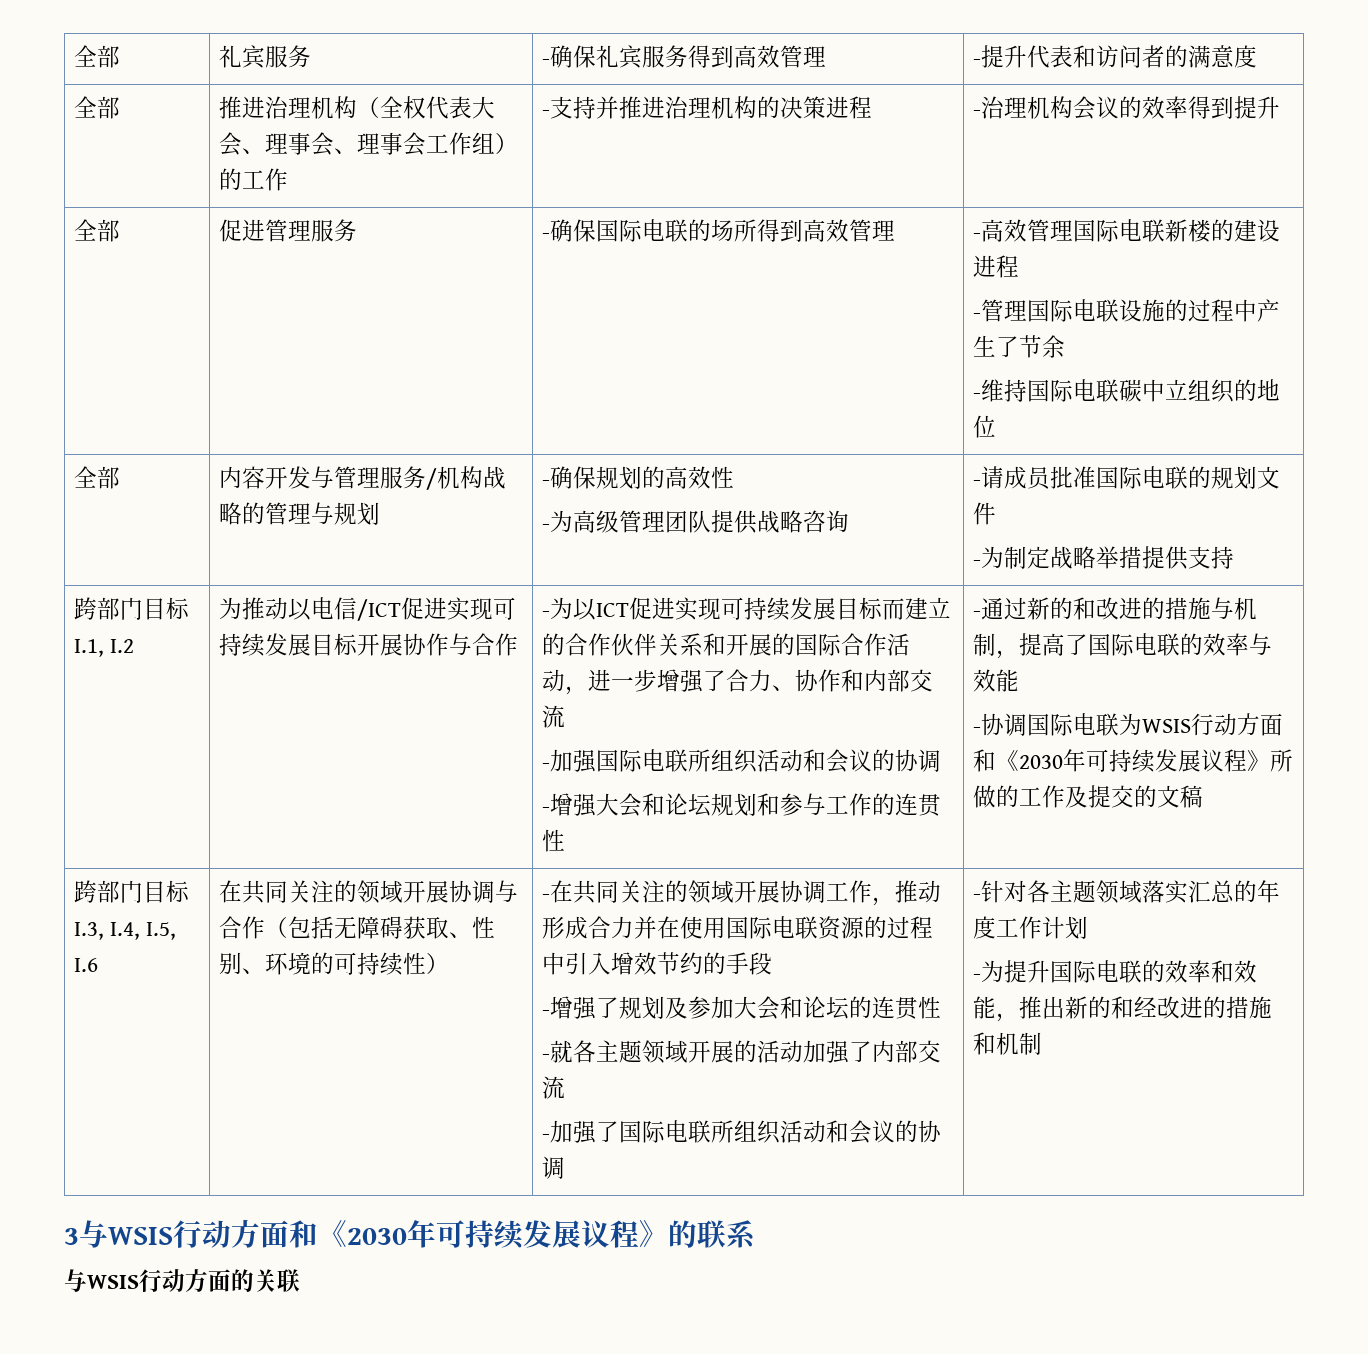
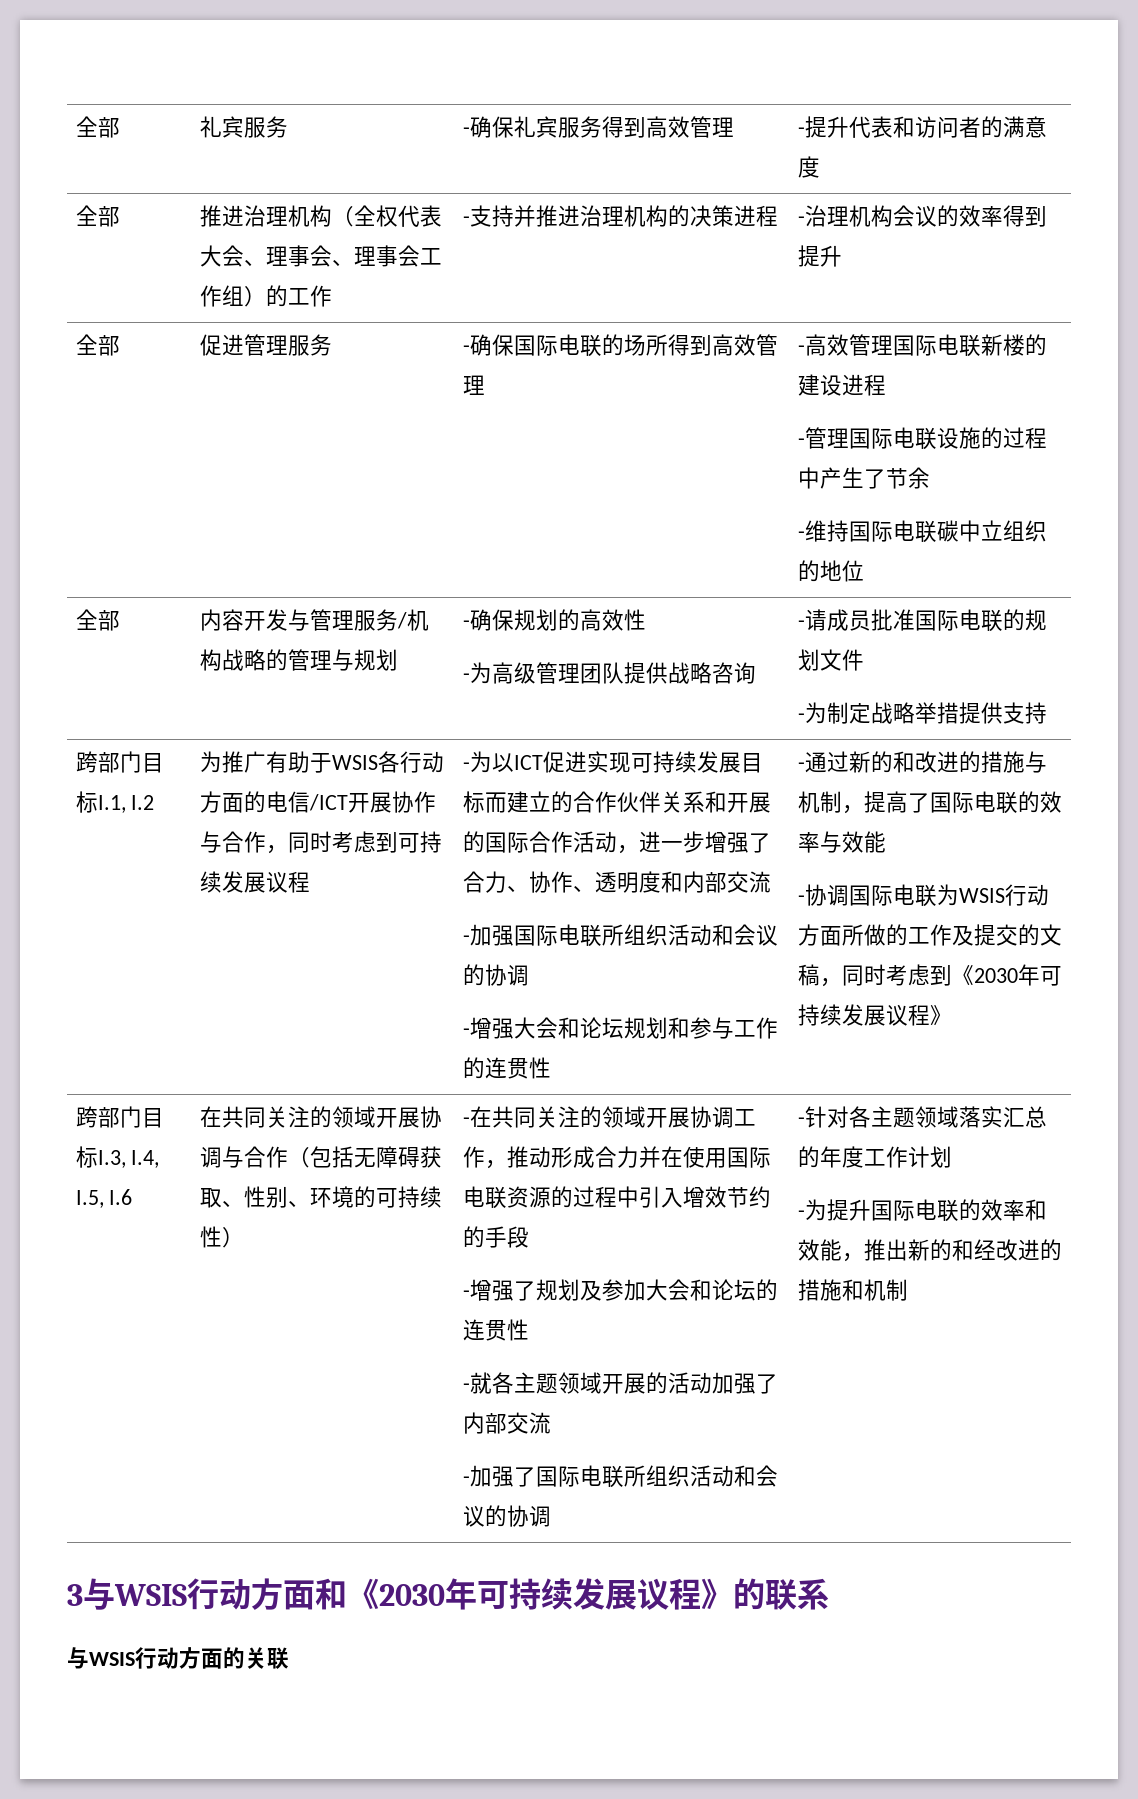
- 为推动以电信/ICT促进实现可持续发展目标开展协作与合作
+ 为推广有助于WSIS各行动方面的电信/ICT开展协作与合作，同时考虑到可持续发展议程
- -为以ICT促进实现可持续发展目标而建立的合作伙伴关系和开展的国际合作活动，进一步增强了合力、协作和内部交流
+ -为以ICT促进实现可持续发展目标而建立的合作伙伴关系和开展的国际合作活动，进一步增强了合力、协作、透明度和内部交流
- -协调国际电联为WSIS行动方面和《2030年可持续发展议程》所做的工作及提交的文稿
+ -协调国际电联为WSIS行动方面所做的工作及提交的文稿，同时考虑到《2030年可持续发展议程》

